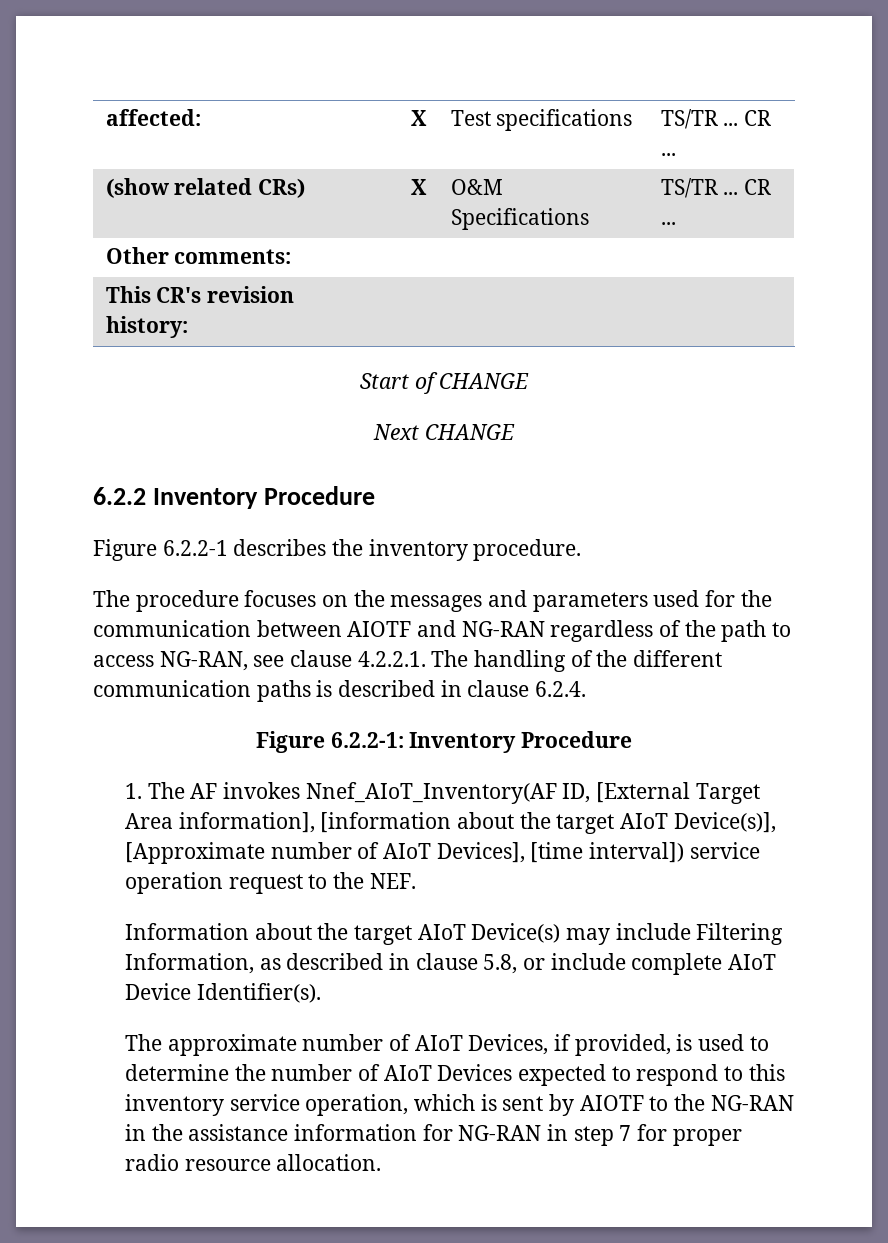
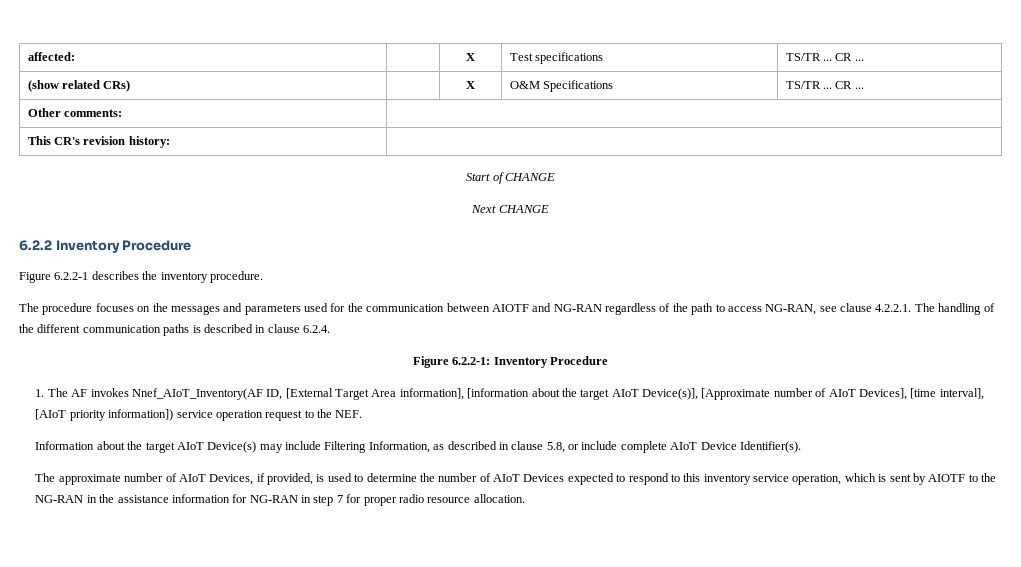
- 1. The AF invokes Nnef_AIoT_Inventory(AF ID, [External Target Area information], [information about the target AIoT Device(s)], [Approximate number of AIoT Devices], [time interval]) service operation request to the NEF.
+ 1. The AF invokes Nnef_AIoT_Inventory(AF ID, [External Target Area information], [information about the target AIoT Device(s)], [Approximate number of AIoT Devices], [time interval], [AIoT priority information]) service operation request to the NEF.

